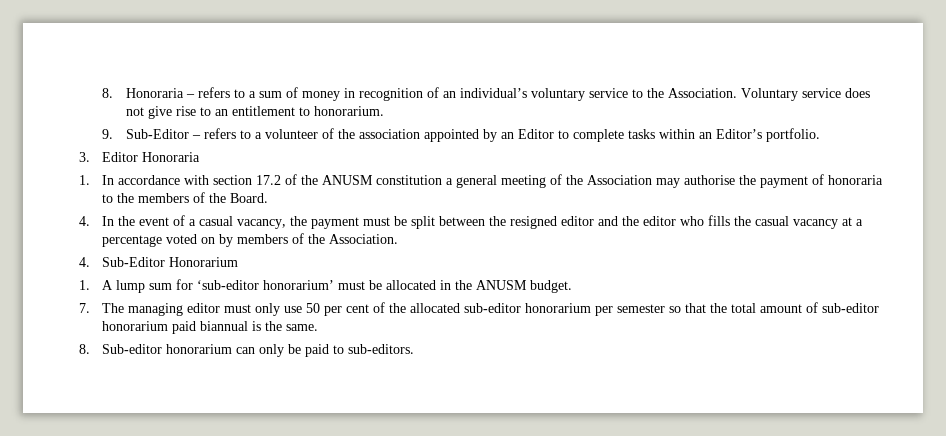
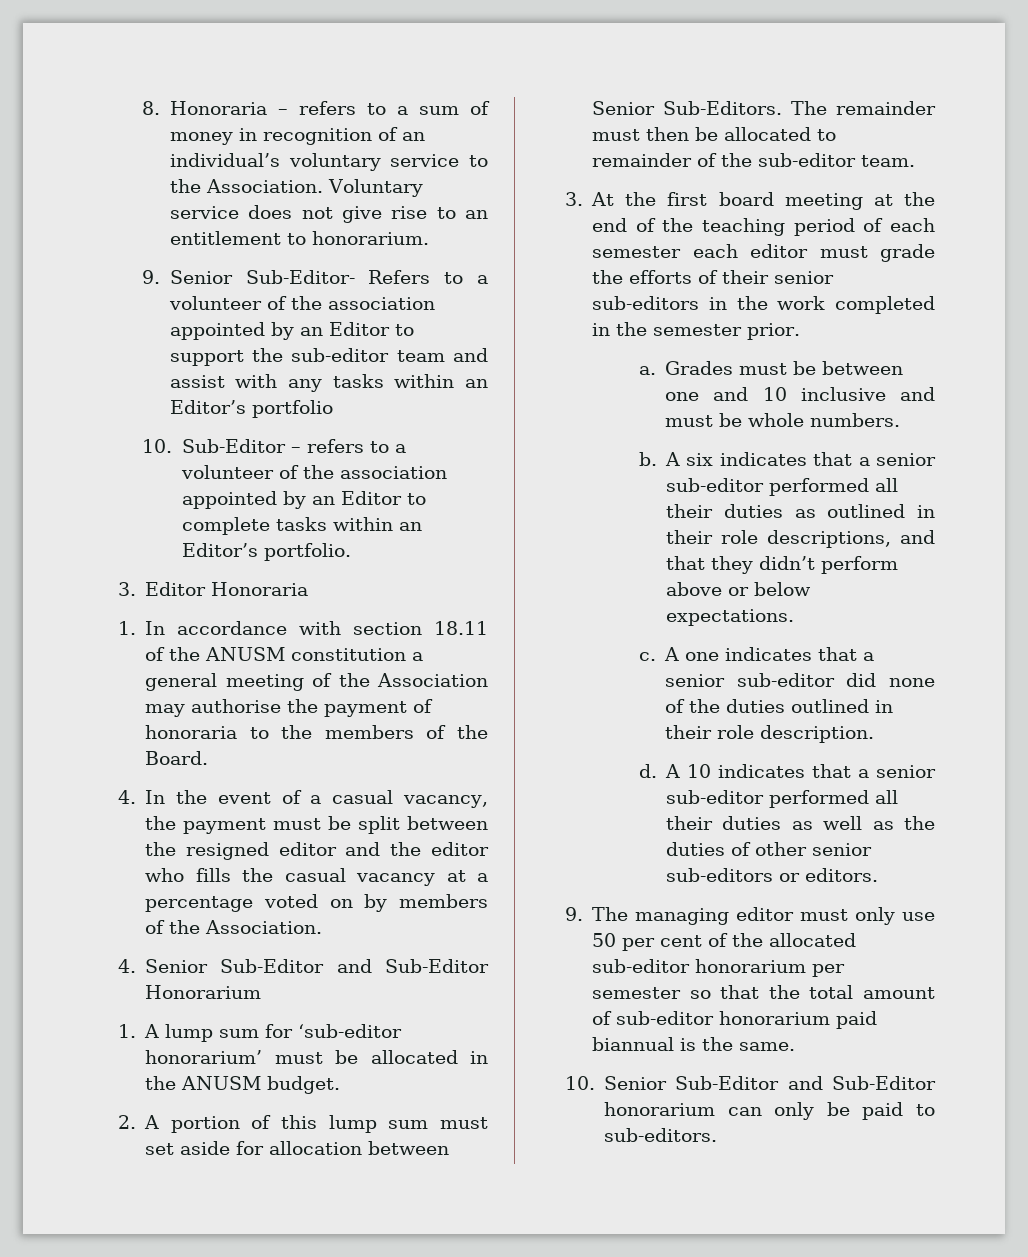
- 9. Sub-Editor – refers to a volunteer of the association appointed by an Editor to complete tasks within an Editor’s portfolio.
+ 9. Senior Sub-Editor- Refers to a volunteer of the association appointed by an Editor to support the sub-editor team and assist with any tasks within an Editor’s portfolio
+ 10. Sub-Editor – refers to a volunteer of the association appointed by an Editor to complete tasks within an Editor’s portfolio.
- 1. In accordance with section 17.2 of the ANUSM constitution a general meeting of the Association may authorise the payment of honoraria to the members of the Board.
+ 1. In accordance with section 18.11 of the ANUSM constitution a general meeting of the Association may authorise the payment of honoraria to the members of the Board.
- 4. Sub-Editor Honorarium
+ 4. Senior Sub-Editor and Sub-Editor Honorarium
- 7. The managing editor must only use 50 per cent of the allocated sub-editor honorarium per semester so that the total amount of sub-editor honorarium paid biannual is the same.
+ 2. A portion of this lump sum must set aside for allocation between Senior Sub-Editors. The remainder must then be allocated to remainder of the sub-editor team.
+ 3. At the first board meeting at the end of the teaching period of each semester each editor must grade the efforts of their senior sub-editors in the work completed in the semester prior.
+ a. Grades must be between one and 10 inclusive and must be whole numbers.
+ b. A six indicates that a senior sub-editor performed all their duties as outlined in their role descriptions, and that they didn’t perform above or below expectations.
+ c. A one indicates that a senior sub-editor did none of the duties outlined in their role description.
+ d. A 10 indicates that a senior sub-editor performed all their duties as well as the duties of other senior sub-editors or editors.
+ 9. The managing editor must only use 50 per cent of the allocated sub-editor honorarium per semester so that the total amount of sub-editor honorarium paid biannual is the same.
- 8. Sub-editor honorarium can only be paid to sub-editors.
+ 10. Senior Sub-Editor and Sub-Editor honorarium can only be paid to sub-editors.

